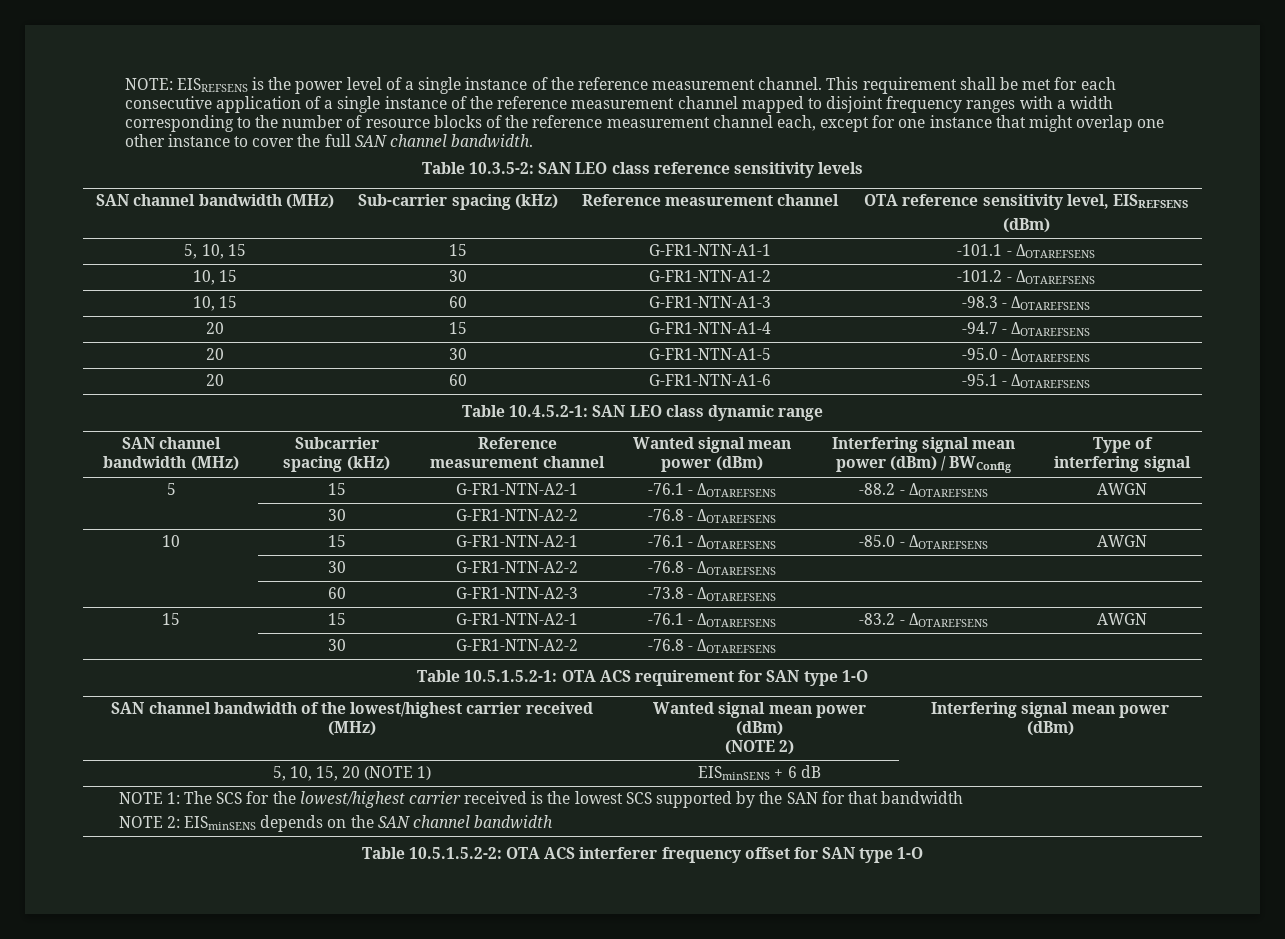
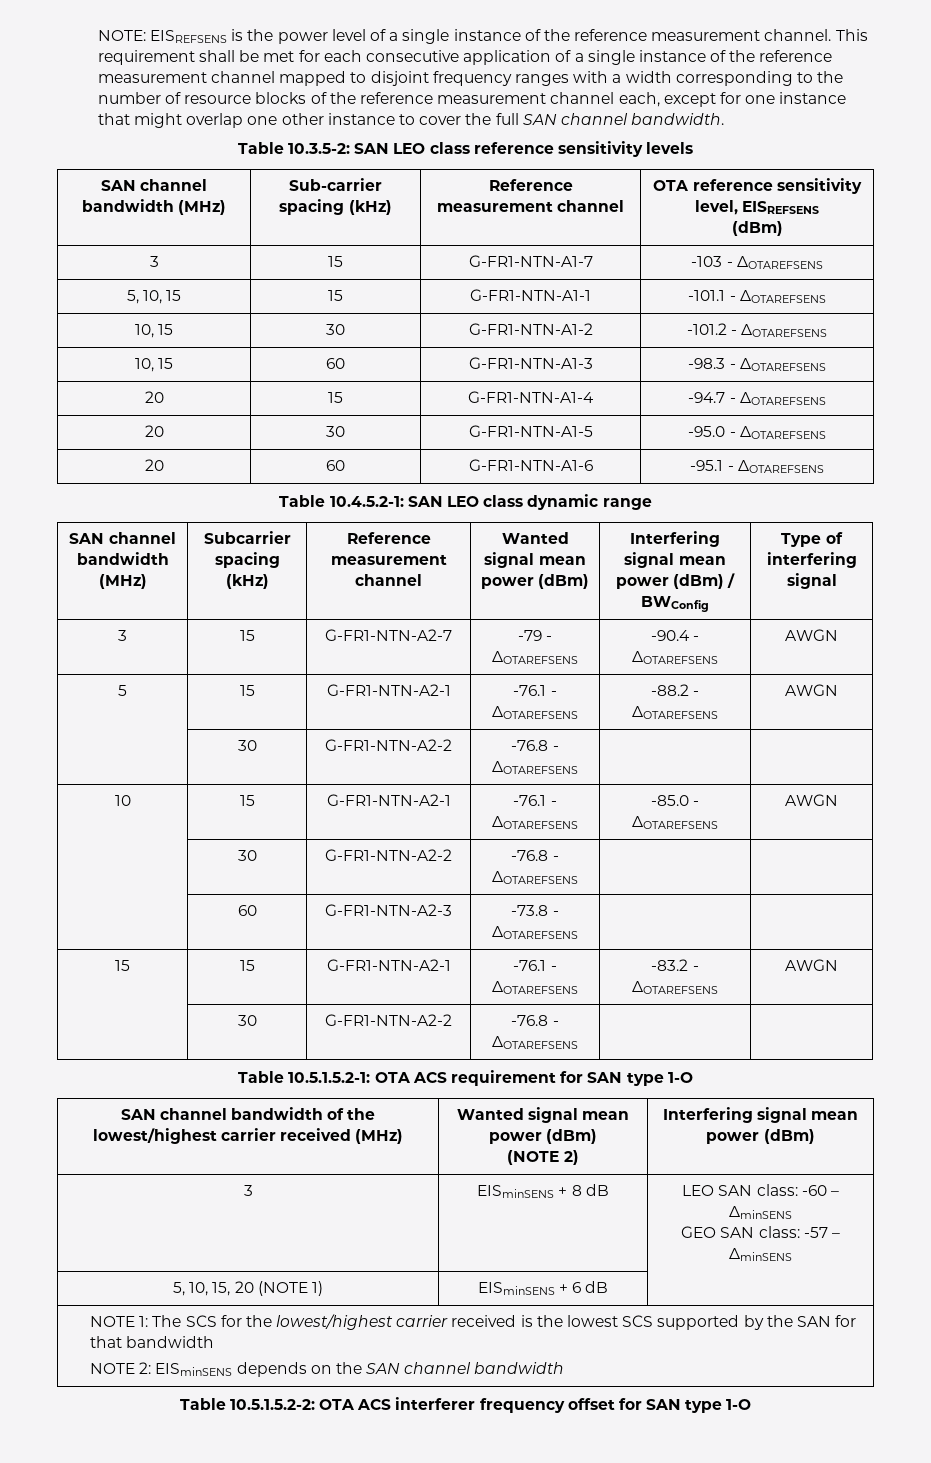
+ 3 | 15 | G-FR1-NTN-A1-7 | -103 - ΔOTAREFSENS
+ 3 | 15 | G-FR1-NTN-A2-7 | -79 - ΔOTAREFSENS | -90.4 - ΔOTAREFSENS | AWGN
+ 3 | EISminSENS + 8 dB | LEO SAN class: -60 – ΔminSENS
+ GEO SAN class: -57 – ΔminSENS

